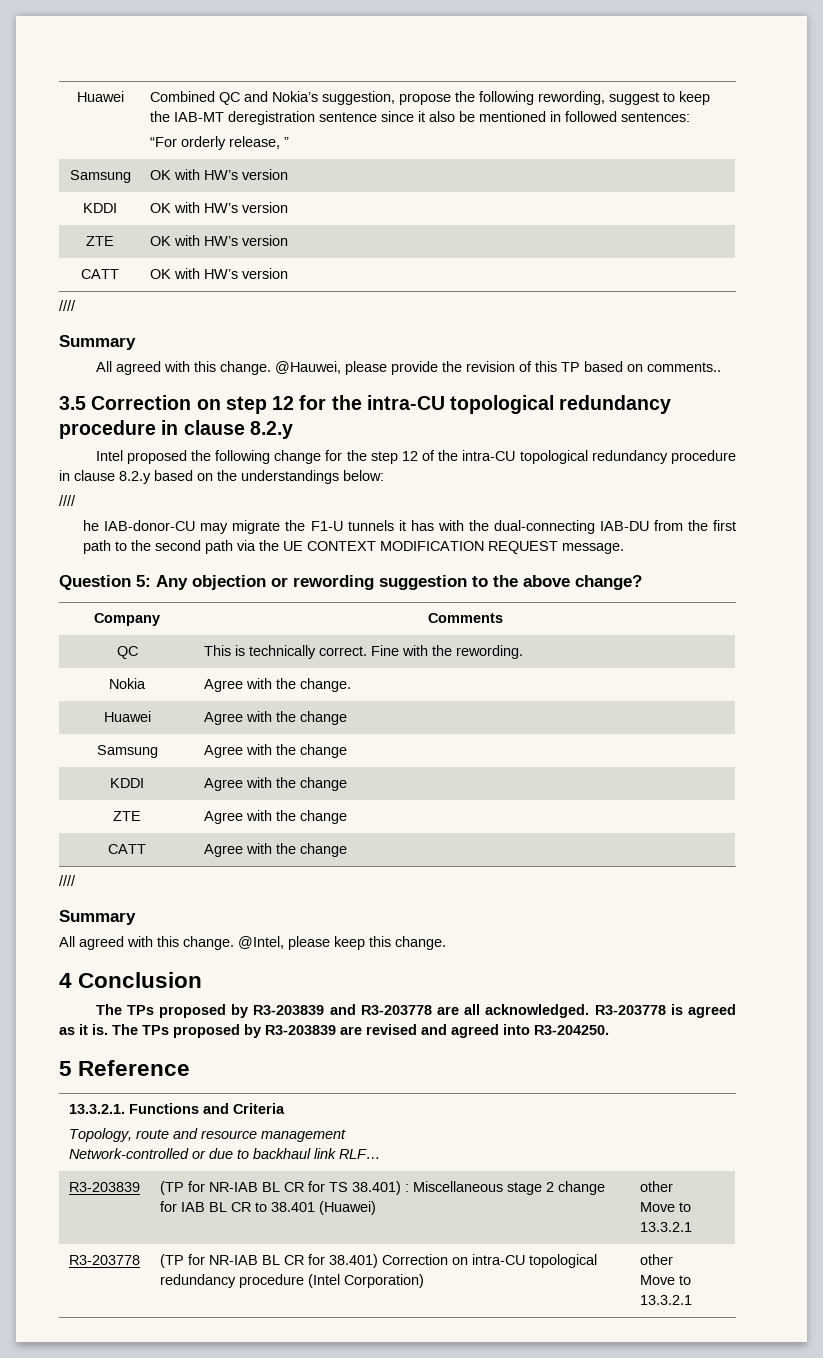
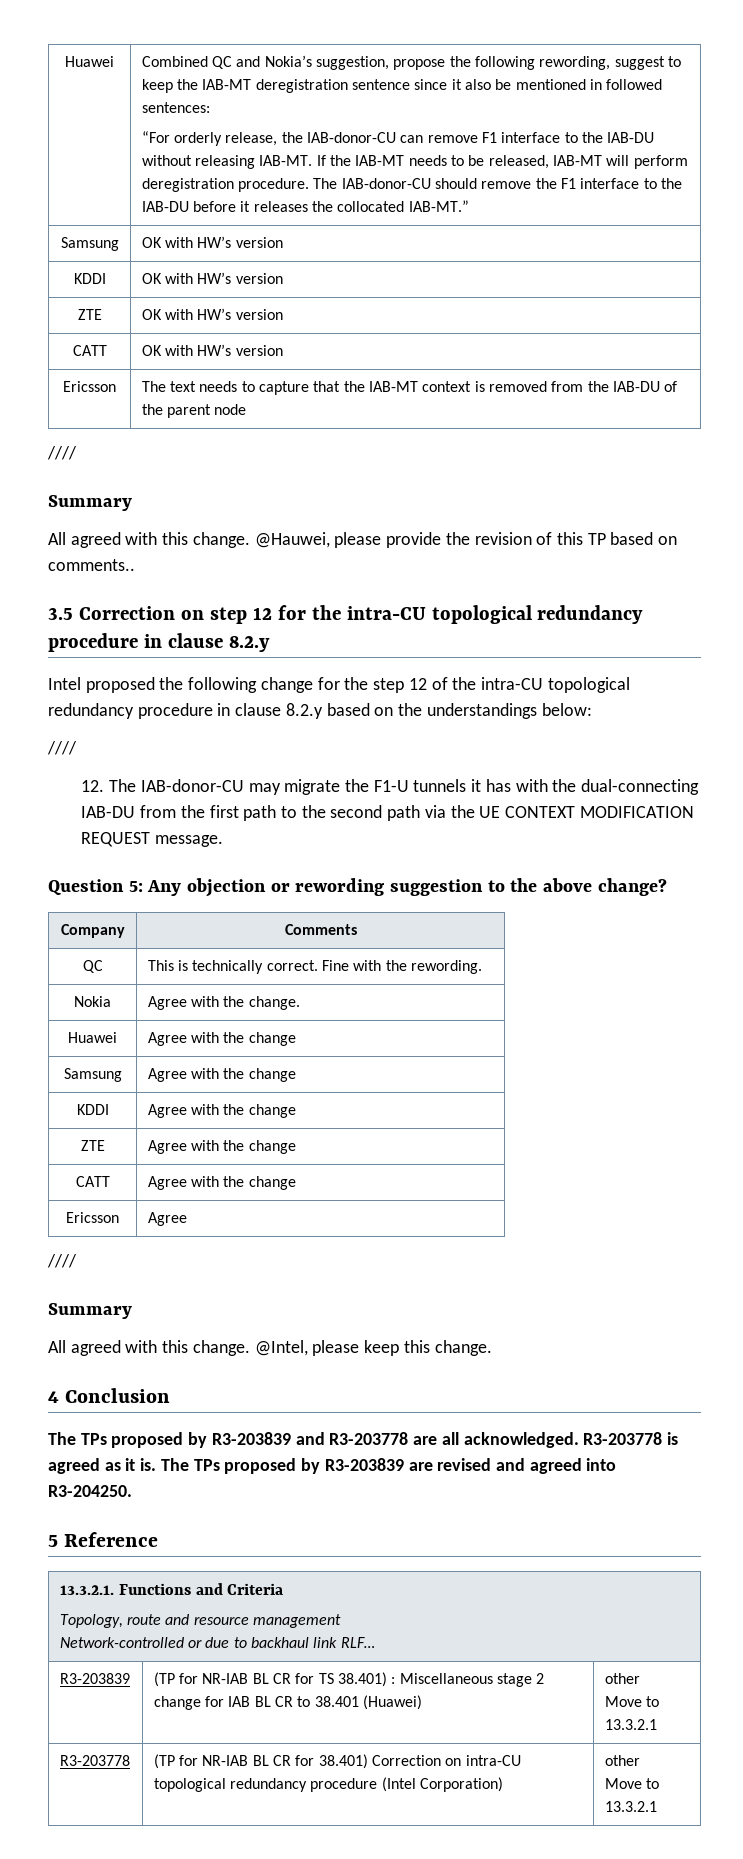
- “For orderly release, ”
+ “For orderly release, the IAB-donor-CU can remove F1 interface to the IAB-DU without releasing IAB-MT. If the IAB-MT needs to be released, IAB-MT will perform deregistration procedure. The IAB-donor-CU should remove the F1 interface to the IAB-DU before it releases the collocated IAB-MT.”
+ Ericsson | The text needs to capture that the IAB-MT context is removed from the IAB-DU of the parent node
- he IAB-donor-CU may migrate the F1-U tunnels it has with the dual-connecting IAB-DU from the first path to the second path via the UE CONTEXT MODIFICATION REQUEST message.
+ 12. The IAB-donor-CU may migrate the F1-U tunnels it has with the dual-connecting IAB-DU from the first path to the second path via the UE CONTEXT MODIFICATION REQUEST message.
+ Ericsson | Agree

